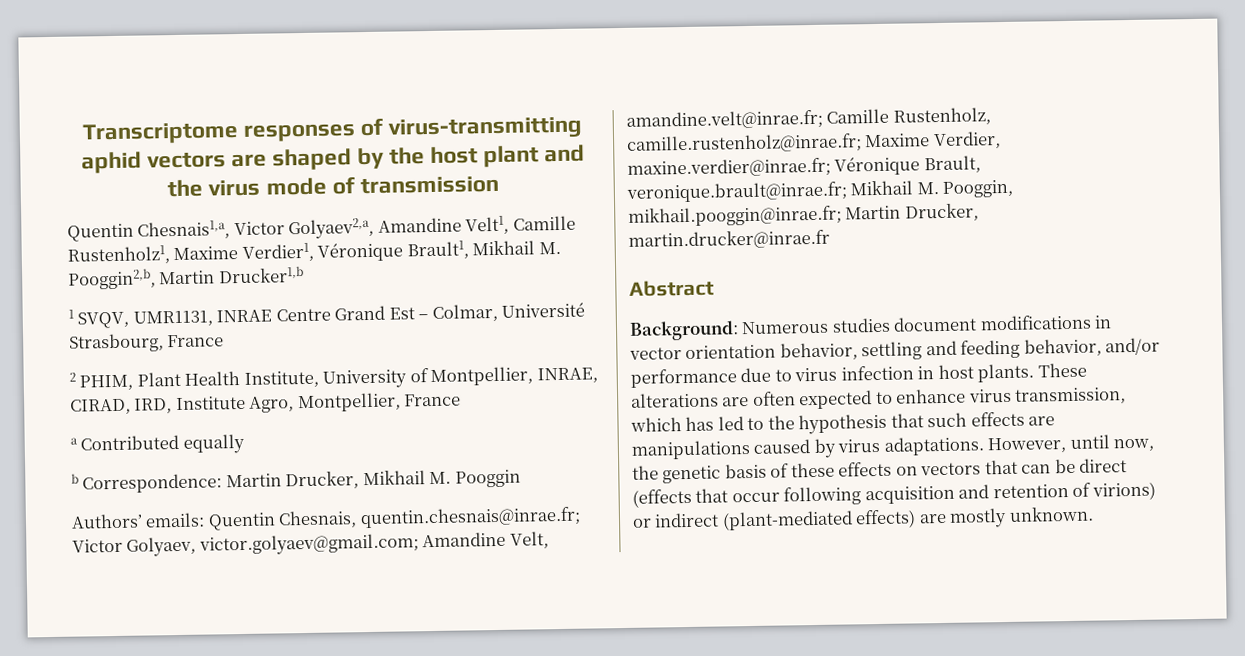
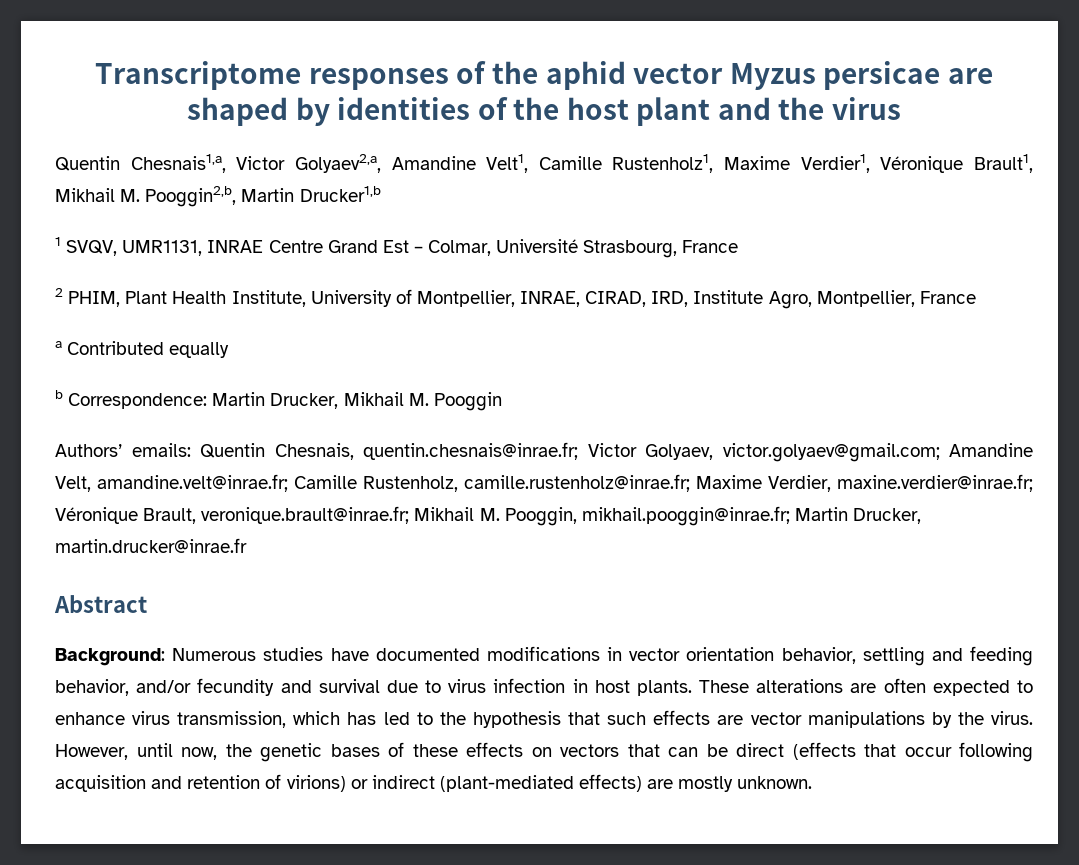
- Transcriptome responses of virus-transmitting aphid vectors are shaped by the host plant and the virus mode of transmission
+ Transcriptome responses of the aphid vector Myzus persicae are shaped by identities of the host plant and the virus
- Background: Numerous studies document modifications in vector orientation behavior, settling and feeding behavior, and/or performance due to virus infection in host plants.
+ Background: Numerous studies have documented modifications in vector orientation behavior, settling and feeding behavior, and/or fecundity and survival due to virus infection in host plants.
- These alterations are often expected to enhance virus transmission, which has led to the hypothesis that such effects are manipulations caused by virus adaptations.
+ These alterations are often expected to enhance virus transmission, which has led to the hypothesis that such effects are vector manipulations by the virus.
- However, until now, the genetic basis of these effects on vectors that can be direct (effects that occur following acquisition and retention of virions) or indirect (plant-mediated effects) are mostly unknown.
+ However, until now, the genetic bases of these effects on vectors that can be direct (effects that occur following acquisition and retention of virions) or indirect (plant-mediated effects) are mostly unknown.

